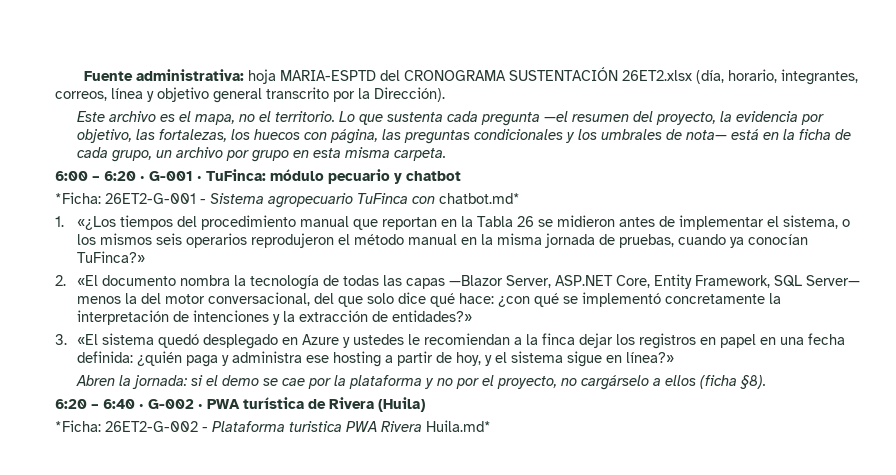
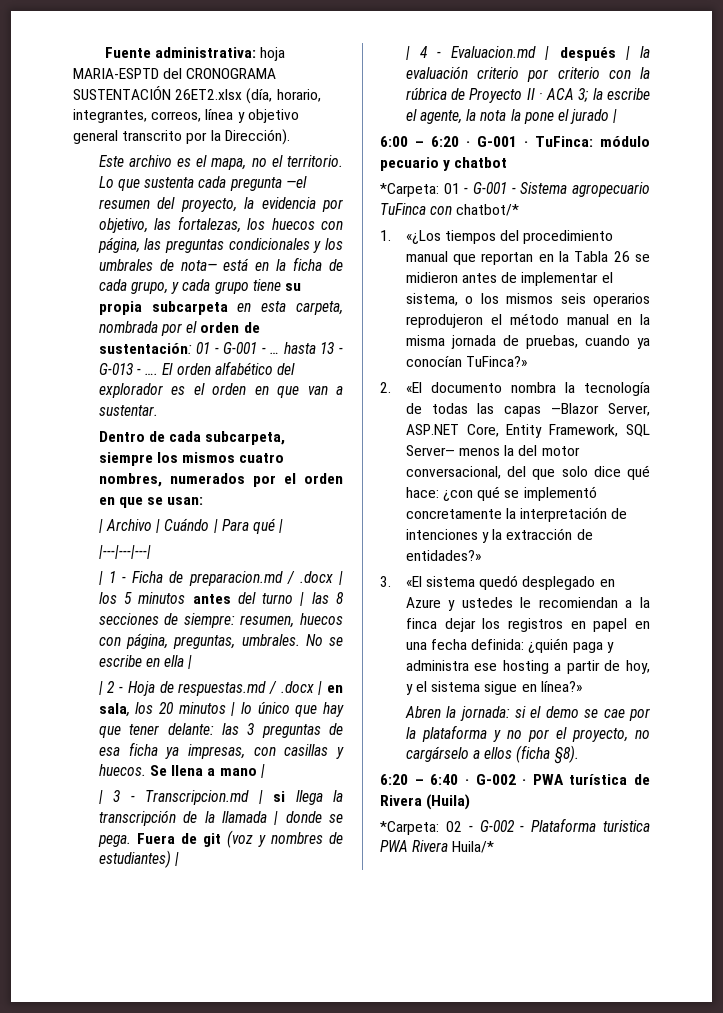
- Lo que sustenta cada pregunta —el resumen del proyecto, la evidencia por objetivo, las fortalezas, los huecos con página, las preguntas condicionales y los umbrales de nota— está en la ficha de cada grupo, un archivo por grupo en esta misma carpeta.
+ Lo que sustenta cada pregunta —el resumen del proyecto, la evidencia por objetivo, las fortalezas, los huecos con página, las preguntas condicionales y los umbrales de nota— está en la ficha de cada grupo, y cada grupo tiene su propia subcarpeta en esta carpeta, nombrada por el orden de sustentación: 01 - G-001 - … hasta 13 - G-013 - …. El orden alfabético del explorador es el orden en que van a sustentar.
+ Dentro de cada subcarpeta, siempre los mismos cuatro nombres, numerados por el orden en que se usan:
+ | Archivo | Cuándo | Para qué |
+ |---|---|---|
+ | 1 - Ficha de preparacion.md / .docx | los 5 minutos antes del turno | las 8 secciones de siempre: resumen, huecos con página, preguntas, umbrales. No se escribe en ella |
+ | 2 - Hoja de respuestas.md / .docx | en sala, los 20 minutos | lo único que hay que tener delante: las 3 preguntas de esa ficha ya impresas, con casillas y huecos. Se llena a mano |
+ | 3 - Transcripcion.md | si llega la transcripción de la llamada | donde se pega. Fuera de git (voz y nombres de estudiantes) |
+ | 4 - Evaluacion.md | después | la evaluación criterio por criterio con la rúbrica de Proyecto II · ACA 3; la escribe el agente, la nota la pone el jurado |
- *Ficha: 26ET2-G-001 - Sistema agropecuario TuFinca con chatbot.md*
+ *Carpeta: 01 - G-001 - Sistema agropecuario TuFinca con chatbot/*
- *Ficha: 26ET2-G-002 - Plataforma turistica PWA Rivera Huila.md*
+ *Carpeta: 02 - G-002 - Plataforma turistica PWA Rivera Huila/*

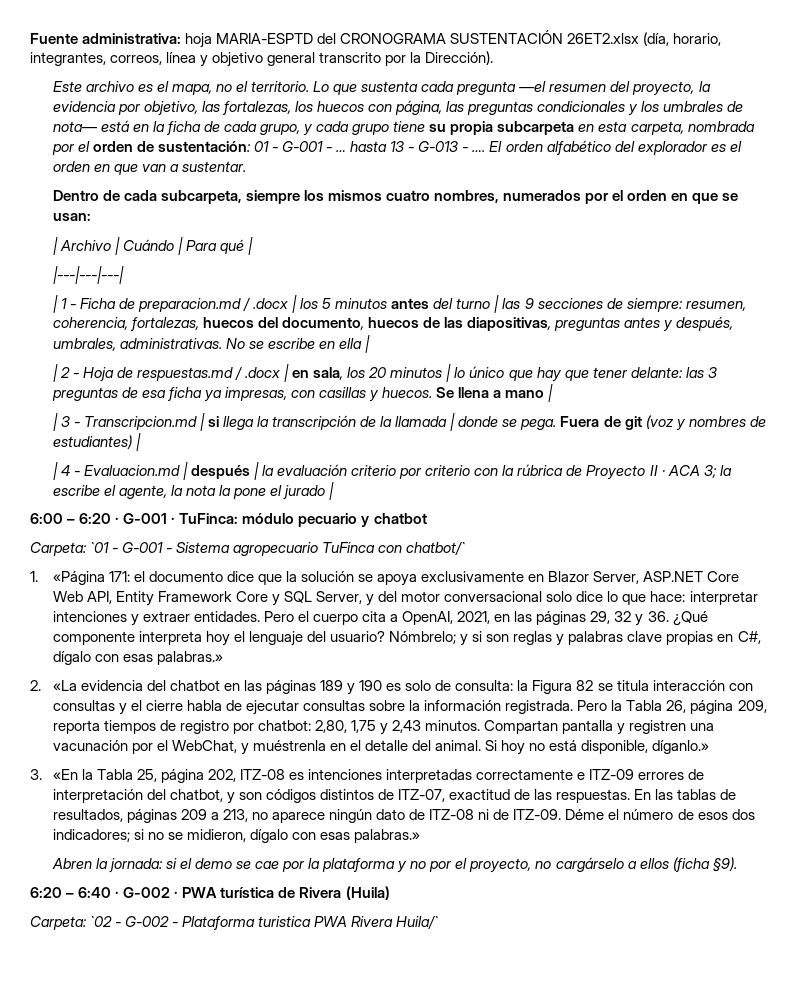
- | 1 - Ficha de preparacion.md / .docx | los 5 minutos antes del turno | las 8 secciones de siempre: resumen, huecos con página, preguntas, umbrales.
+ | 1 - Ficha de preparacion.md / .docx | los 5 minutos antes del turno | las 9 secciones de siempre: resumen, coherencia, fortalezas, huecos del documento, huecos de las diapositivas, preguntas antes y después, umbrales, administrativas.
- *Carpeta: 01 - G-001 - Sistema agropecuario TuFinca con chatbot/*
+ Carpeta: `01 - G-001 - Sistema agropecuario TuFinca con chatbot/`
- 1. «¿Los tiempos del procedimiento manual que reportan en la Tabla 26 se midieron antes de implementar el sistema, o los mismos seis operarios reprodujeron el método manual en la misma jornada de pruebas, cuando ya conocían TuFinca?»
- 2. «El documento nombra la tecnología de todas las capas —Blazor Server, ASP.NET Core, Entity Framework, SQL Server— menos la del motor conversacional, del que solo dice qué hace: ¿con qué se implementó concretamente la interpretación de intenciones y la extracción de entidades?»
- 3. «El sistema quedó desplegado en Azure y ustedes le recomiendan a la finca dejar los registros en papel en una fecha definida: ¿quién paga y administra ese hosting a partir de hoy, y el sistema sigue en línea?»
+ 1. «Página 171: el documento dice que la solución se apoya exclusivamente en Blazor Server, ASP.NET Core Web API, Entity Framework Core y SQL Server, y del motor conversacional solo dice lo que hace: interpretar intenciones y extraer entidades. Pero el cuerpo cita a OpenAI, 2021, en las páginas 29, 32 y 36. ¿Qué componente interpreta hoy el lenguaje del usuario? Nómbrelo; y si son reglas y palabras clave propias en C#, dígalo con esas palabras.»
+ 2. «La evidencia del chatbot en las páginas 189 y 190 es solo de consulta: la Figura 82 se titula interacción con consultas y el cierre habla de ejecutar consultas sobre la información registrada. Pero la Tabla 26, página 209, reporta tiempos de registro por chatbot: 2,80, 1,75 y 2,43 minutos. Compartan pantalla y registren una vacunación por el WebChat, y muéstrenla en el detalle del animal. Si hoy no está disponible, díganlo.»
+ 3. «En la Tabla 25, página 202, ITZ-08 es intenciones interpretadas correctamente e ITZ-09 errores de interpretación del chatbot, y son códigos distintos de ITZ-07, exactitud de las respuestas. En las tablas de resultados, páginas 209 a 213, no aparece ningún dato de ITZ-08 ni de ITZ-09. Déme el número de esos dos indicadores; si no se midieron, dígalo con esas palabras.»
- Abren la jornada: si el demo se cae por la plataforma y no por el proyecto, no cargárselo a ellos (ficha §8).
+ Abren la jornada: si el demo se cae por la plataforma y no por el proyecto, no cargárselo a ellos (ficha §9).
- *Carpeta: 02 - G-002 - Plataforma turistica PWA Rivera Huila/*
+ Carpeta: `02 - G-002 - Plataforma turistica PWA Rivera Huila/`

